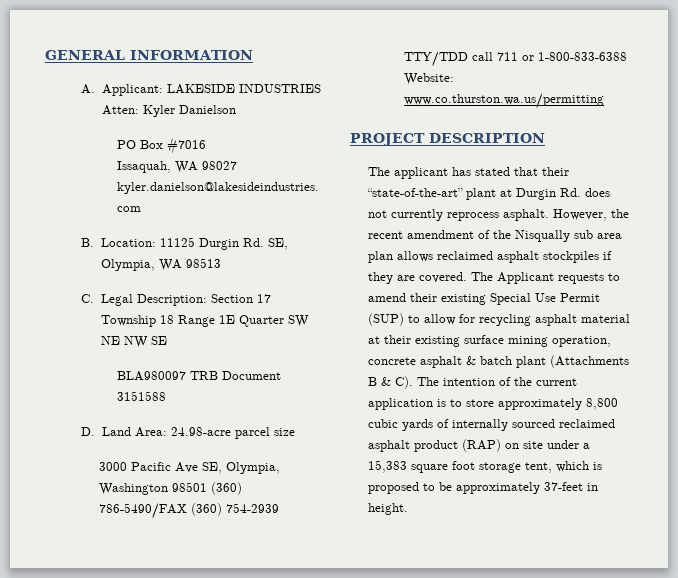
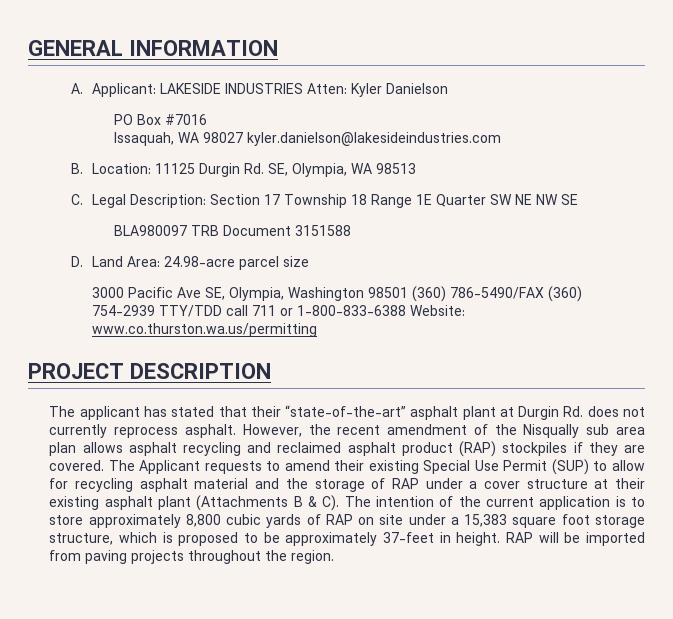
- The applicant has stated that their “state-of-the-art” plant at Durgin Rd. does not currently reprocess asphalt.
+ The applicant has stated that their “state-of-the-art” asphalt plant at Durgin Rd. does not currently reprocess asphalt.
- However, the recent amendment of the Nisqually sub area plan allows reclaimed asphalt stockpiles if they are covered.
+ However, the recent amendment of the Nisqually sub area plan allows asphalt recycling and reclaimed asphalt product (RAP) stockpiles if they are covered.
- The Applicant requests to amend their existing Special Use Permit (SUP) to allow for recycling asphalt material at their existing surface mining operation, concrete asphalt & batch plant (Attachments B & C). The intention of the current application is to store approximately 8,800 cubic yards of internally sourced reclaimed asphalt product (RAP) on site under a 15,383 square foot storage tent, which is proposed to be approximately 37-feet in height.
+ The Applicant requests to amend their existing Special Use Permit (SUP) to allow for recycling asphalt material and the storage of RAP under a cover structure at their existing asphalt plant (Attachments B & C). The intention of the current application is to store approximately 8,800 cubic yards of RAP on site under a 15,383 square foot storage structure, which is proposed to be approximately 37-feet in height.
+ RAP will be imported from paving projects throughout the region.

